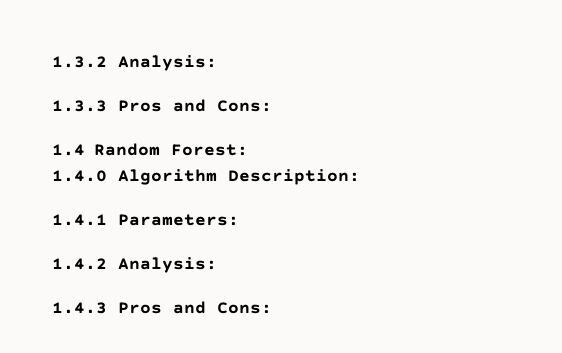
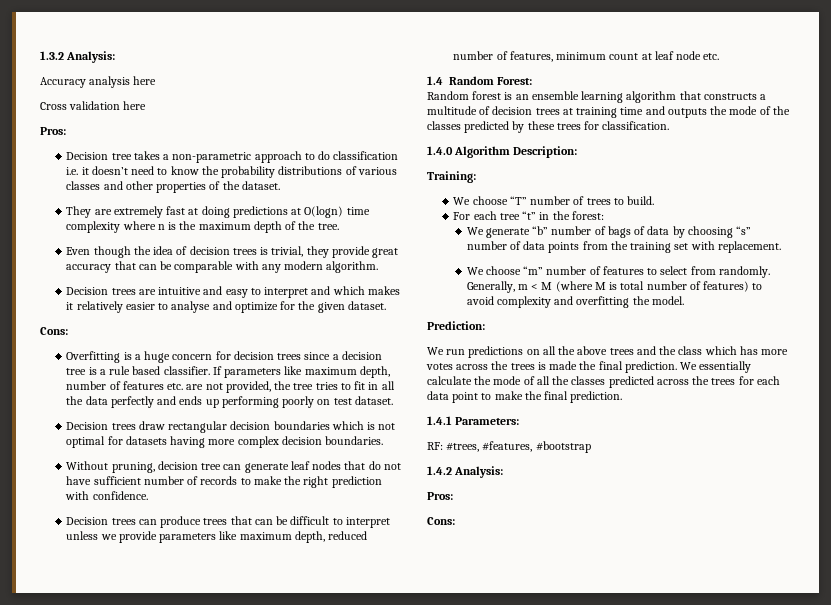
- 1.3.3 Pros and Cons:
+ Accuracy analysis here
+ Cross validation here
+ Pros:
+ Decision tree takes a non-parametric approach to do classification i.e. it doesn’t need to know the probability distributions of various classes and other properties of the dataset.
+ They are extremely fast at doing predictions at O(logn) time complexity where n is the maximum depth of the tree.
+ Even though the idea of decision trees is trivial, they provide great accuracy that can be comparable with any modern algorithm.
+ Decision trees are intuitive and easy to interpret and which makes it relatively easier to analyse and optimize for the given dataset.
+ Cons:
+ Overfitting is a huge concern for decision trees since a decision tree is a rule based classifier. If parameters like maximum depth, number of features etc. are not provided, the tree tries to fit in all the data perfectly and ends up performing poorly on test dataset.
+ Decision trees draw rectangular decision boundaries which is not optimal for datasets having more complex decision boundaries.
+ Without pruning, decision tree can generate leaf nodes that do not have sufficient number of records to make the right prediction with confidence.
+ Decision trees can produce trees that can be difficult to interpret unless we provide parameters like maximum depth, reduced number of features, minimum count at leaf node etc.
  1.4 Random Forest:
+ Random forest is an ensemble learning algorithm that constructs a multitude of decision trees at training time and outputs the mode of the classes predicted by these trees for classification.
  1.4.0 Algorithm Description:
+ Training:
+ We choose “T” number of trees to build.
+ For each tree “t” in the forest:
+ We generate “b” number of bags of data by choosing “s” number of data points from the training set with replacement.
+ We choose “m” number of features to select from randomly. Generally, m < M (where M is total number of features) to avoid complexity and overfitting the model.
+ Prediction:
+ We run predictions on all the above trees and the class which has more votes across the trees is made the final prediction. We essentially calculate the mode of all the classes predicted across the trees for each data point to make the final prediction.
  1.4.1 Parameters:
+ RF: #trees, #features, #bootstrap
  1.4.2 Analysis:
- 1.4.3 Pros and Cons:
+ Pros:
+ Cons:

